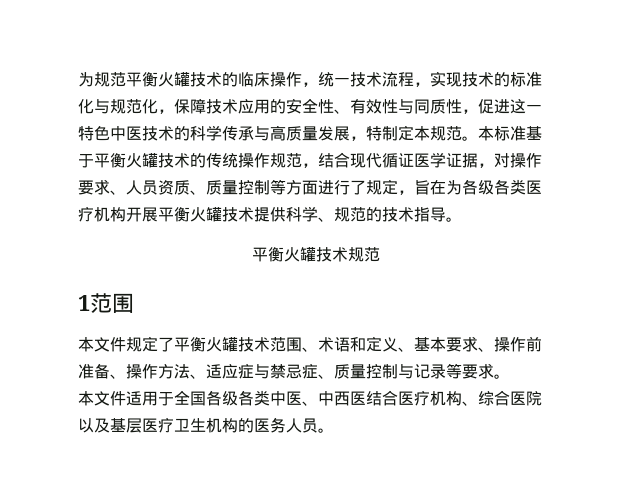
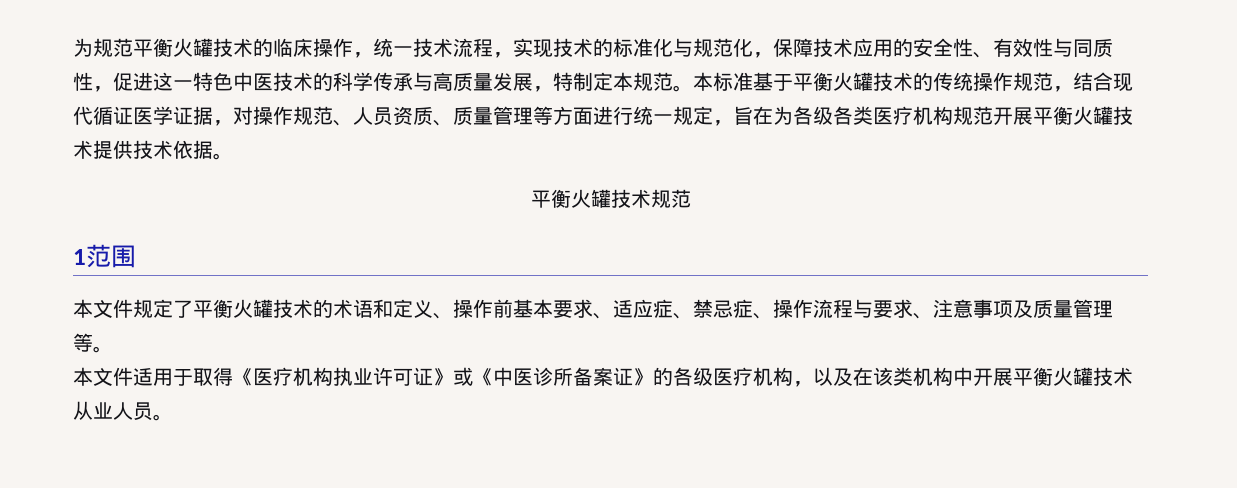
- 本标准基于平衡火罐技术的传统操作规范，结合现代循证医学证据，对操作要求、人员资质、质量控制等方面进行了规定，旨在为各级各类医疗机构开展平衡火罐技术提供科学、规范的技术指导。
+ 本标准基于平衡火罐技术的传统操作规范，结合现代循证医学证据，对操作规范、人员资质、质量管理等方面进行统一规定，旨在为各级各类医疗机构规范开展平衡火罐技术提供技术依据。
- 本文件规定了平衡火罐技术范围、术语和定义、基本要求、操作前准备、操作方法、适应症与禁忌症、质量控制与记录等要求。
- 本文件适用于全国各级各类中医、中西医结合医疗机构、综合医院以及基层医疗卫生机构的医务人员。
+ 本文件规定了平衡火罐技术的术语和定义、操作前基本要求、适应症、禁忌症、操作流程与要求、注意事项及质量管理等。
+ 本文件适用于取得《医疗机构执业许可证》或《中医诊所备案证》的各级医疗机构，以及在该类机构中开展平衡火罐技术从业人员。

